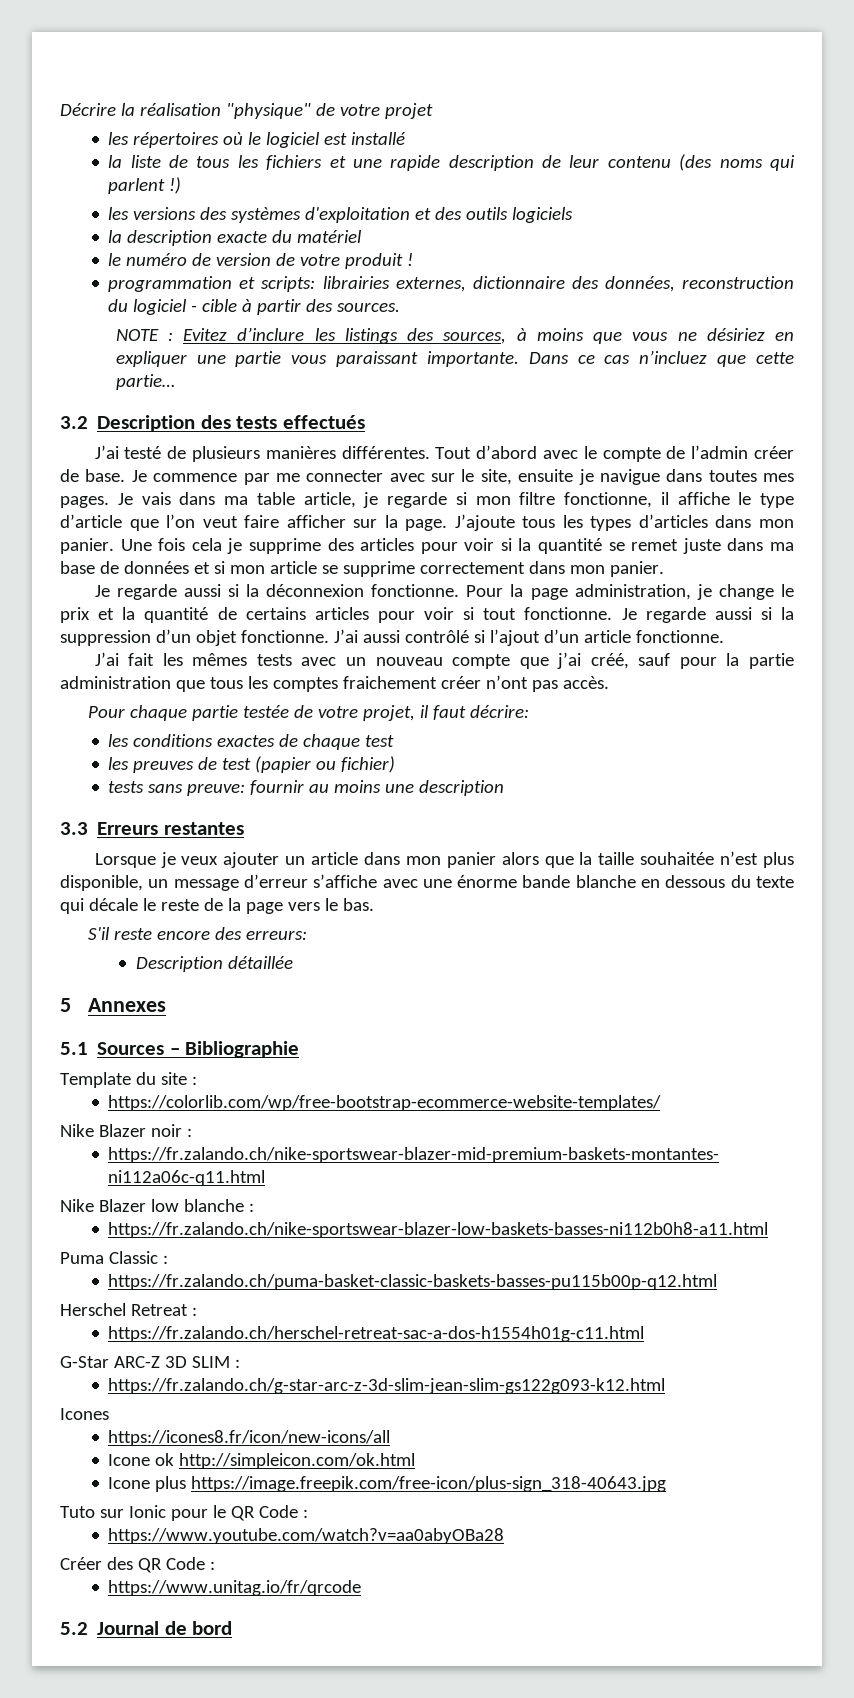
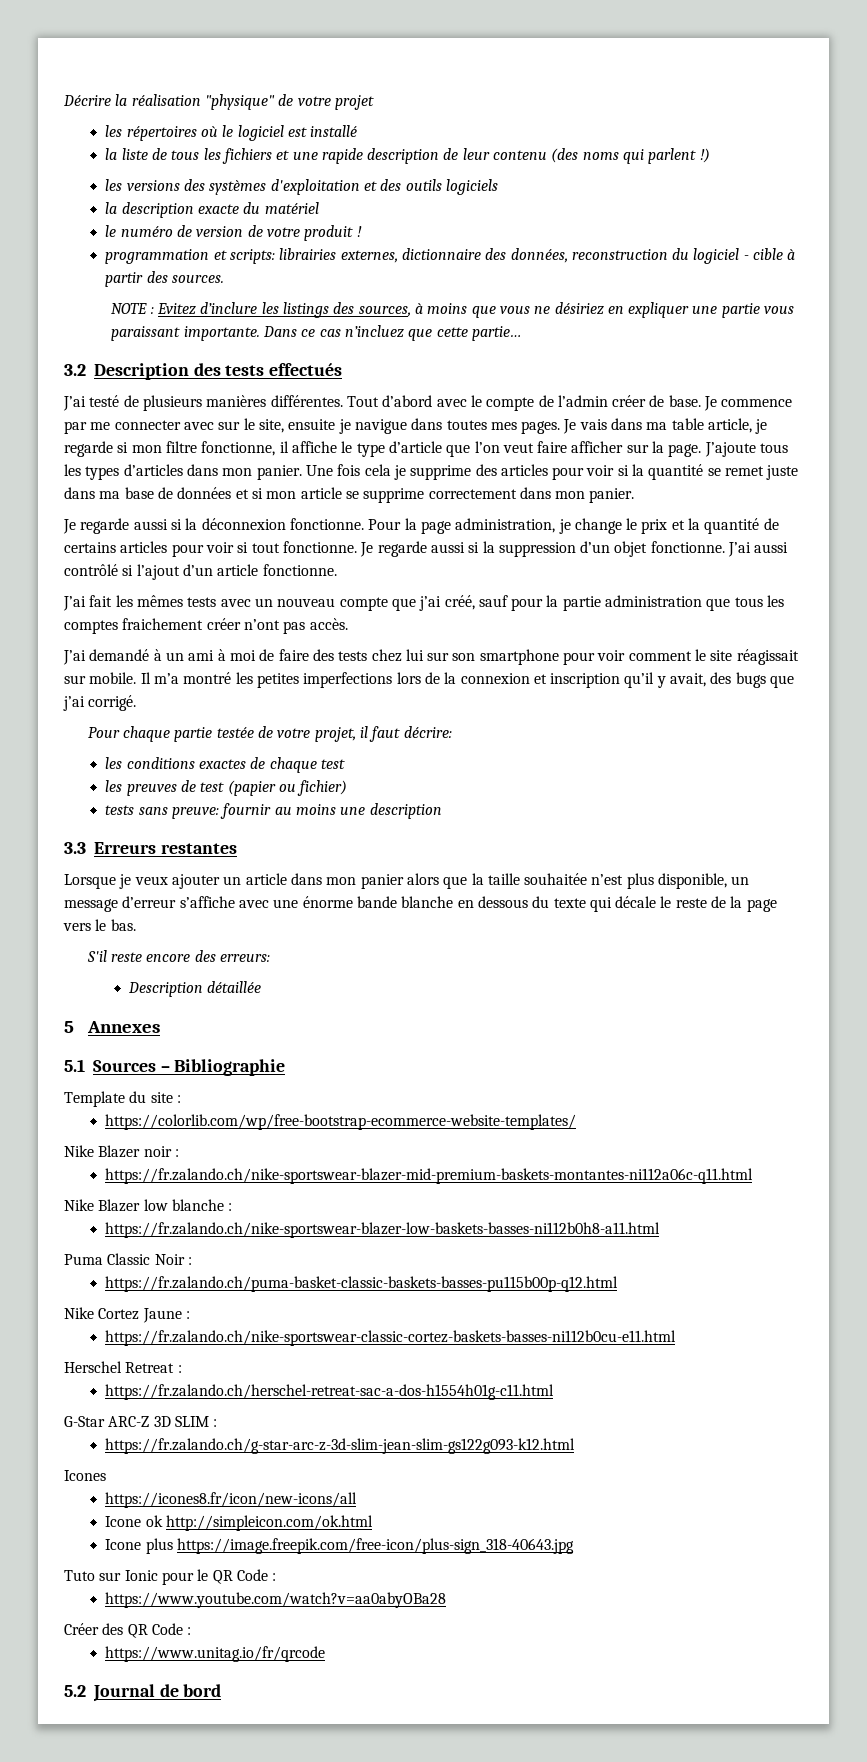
+ J’ai demandé à un ami à moi de faire des tests chez lui sur son smartphone pour voir comment le site réagissait sur mobile. Il m’a montré les petites imperfections lors de la connexion et inscription qu’il y avait, des bugs que j’ai corrigé.
- Puma Classic :
+ Puma Classic Noir :
+ Nike Cortez Jaune :
+ https://fr.zalando.ch/nike-sportswear-classic-cortez-baskets-basses-ni112b0cu-e11.html

